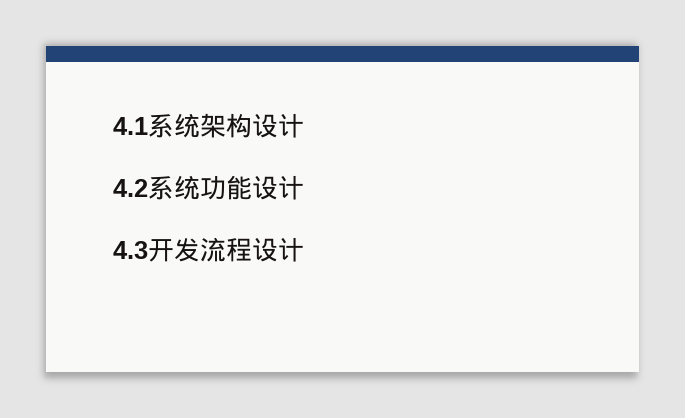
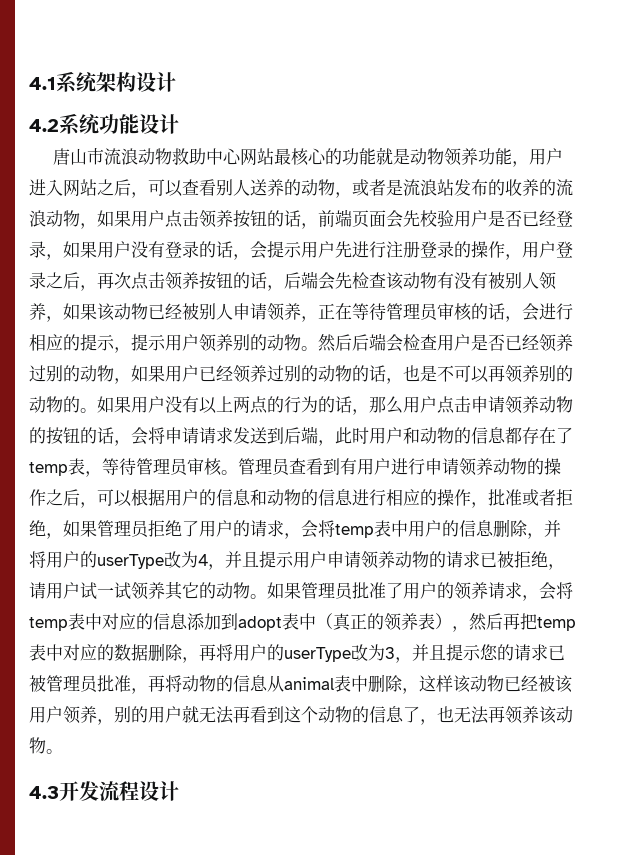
+ 唐山市流浪动物救助中心网站最核心的功能就是动物领养功能，用户进入网站之后，可以查看别人送养的动物，或者是流浪站发布的收养的流浪动物，如果用户点击领养按钮的话，前端页面会先校验用户是否已经登录，如果用户没有登录的话，会提示用户先进行注册登录的操作，用户登录之后，再次点击领养按钮的话，后端会先检查该动物有没有被别人领养，如果该动物已经被别人申请领养，正在等待管理员审核的话，会进行相应的提示，提示用户领养别的动物。然后后端会检查用户是否已经领养过别的动物，如果用户已经领养过别的动物的话，也是不可以再领养别的动物的。如果用户没有以上两点的行为的话，那么用户点击申请领养动物的按钮的话，会将申请请求发送到后端，此时用户和动物的信息都存在了temp表，等待管理员审核。管理员查看到有用户进行申请领养动物的操作之后，可以根据用户的信息和动物的信息进行相应的操作，批准或者拒绝，如果管理员拒绝了用户的请求，会将temp表中用户的信息删除，并将用户的userType改为4，并且提示用户申请领养动物的请求已被拒绝，请用户试一试领养其它的动物。如果管理员批准了用户的领养请求，会将temp表中对应的信息添加到adopt表中（真正的领养表），然后再把temp表中对应的数据删除，再将用户的userType改为3，并且提示您的请求已被管理员批准，再将动物的信息从animal表中删除，这样该动物已经被该用户领养，别的用户就无法再看到这个动物的信息了，也无法再领养该动物。

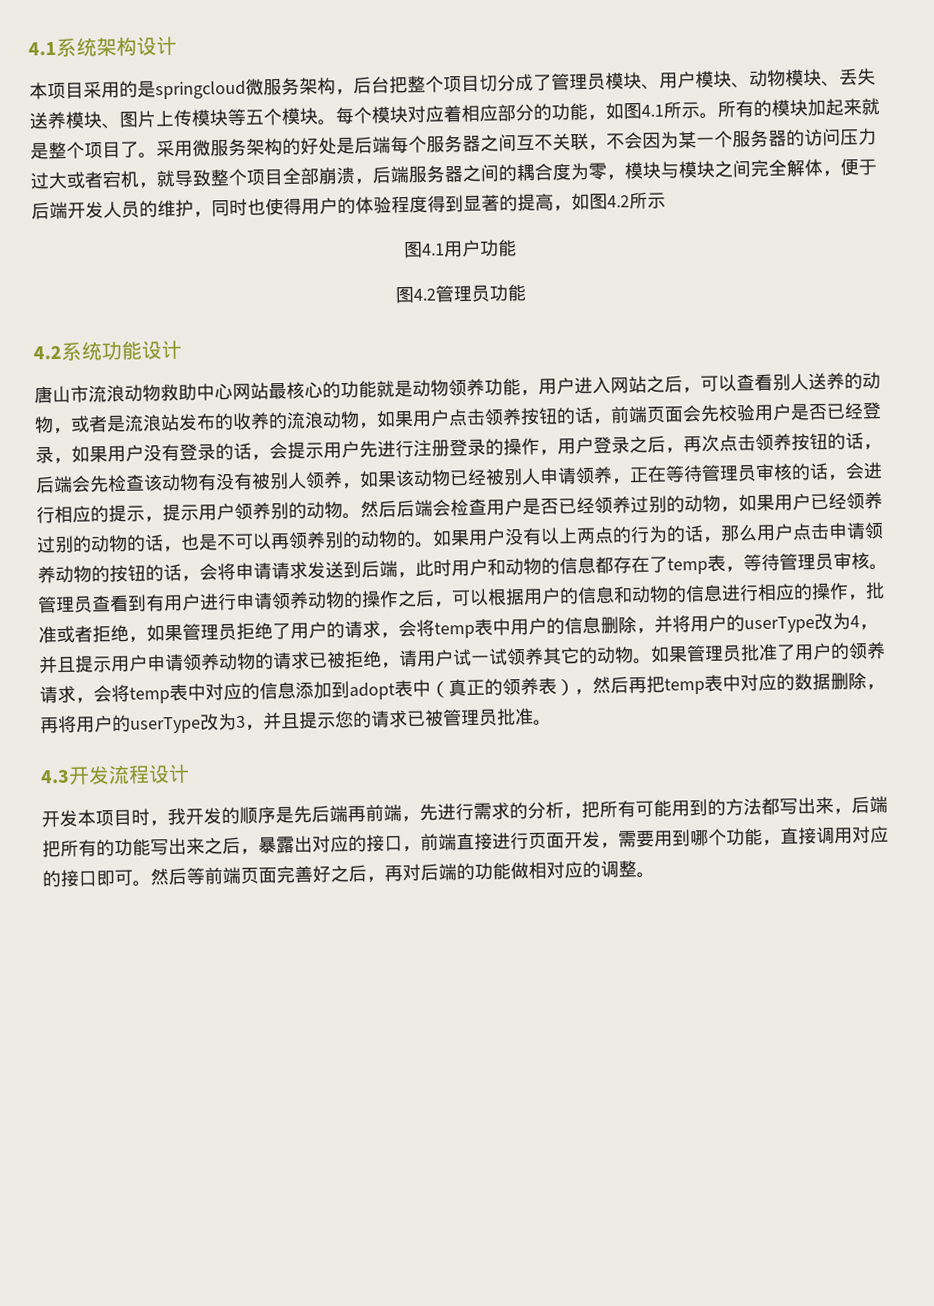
+ 本项目采用的是springcloud微服务架构，后台把整个项目切分成了管理员模块、用户模块、动物模块、丢失送养模块、图片上传模块等五个模块。每个模块对应着相应部分的功能，如图4.1所示。所有的模块加起来就是整个项目了。采用微服务架构的好处是后端每个服务器之间互不关联，不会因为某一个服务器的访问压力过大或者宕机，就导致整个项目全部崩溃，后端服务器之间的耦合度为零，模块与模块之间完全解体，便于后端开发人员的维护，同时也使得用户的体验程度得到显著的提高，如图4.2所示
+ 图4.1用户功能
+ 图4.2管理员功能
- 如果管理员批准了用户的领养请求，会将temp表中对应的信息添加到adopt表中（真正的领养表），然后再把temp表中对应的数据删除，再将用户的userType改为3，并且提示您的请求已被管理员批准，再将动物的信息从animal表中删除，这样该动物已经被该用户领养，别的用户就无法再看到这个动物的信息了，也无法再领养该动物。
+ 如果管理员批准了用户的领养请求，会将temp表中对应的信息添加到adopt表中（真正的领养表），然后再把temp表中对应的数据删除，再将用户的userType改为3，并且提示您的请求已被管理员批准。
+ 开发本项目时，我开发的顺序是先后端再前端，先进行需求的分析，把所有可能用到的方法都写出来，后端把所有的功能写出来之后，暴露出对应的接口，前端直接进行页面开发，需要用到哪个功能，直接调用对应的接口即可。然后等前端页面完善好之后，再对后端的功能做相对应的调整。

